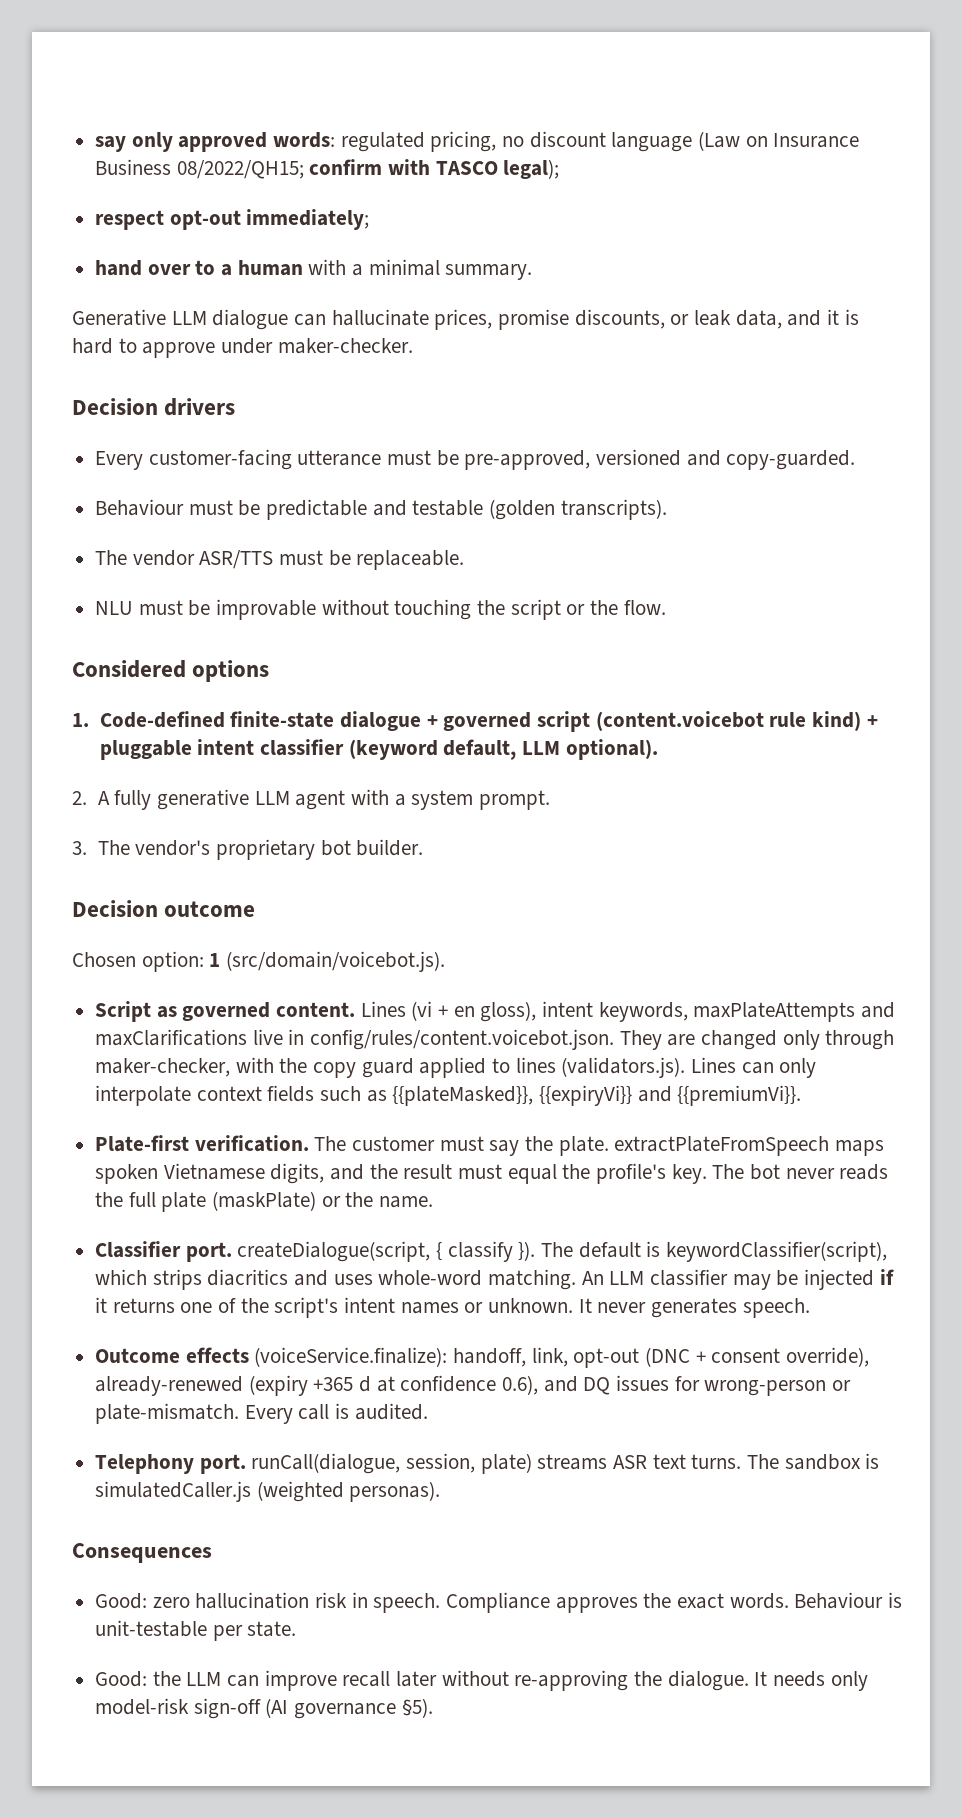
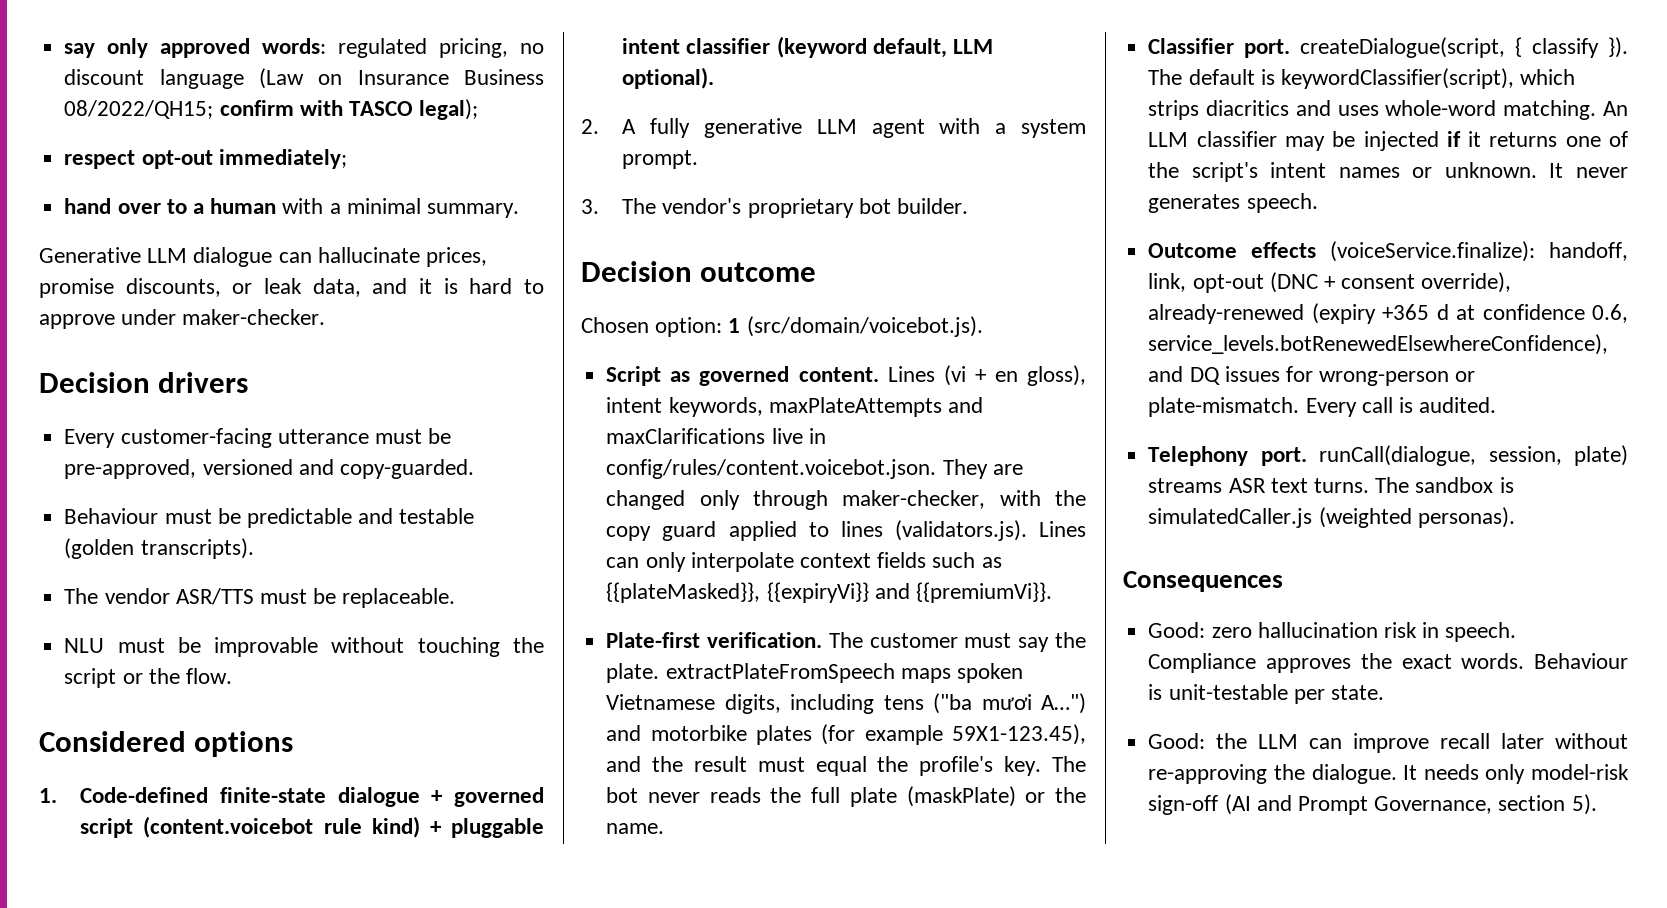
- The customer must say the plate. extractPlateFromSpeech maps spoken Vietnamese digits, and the result must equal the profile's key.
+ The customer must say the plate. extractPlateFromSpeech maps spoken Vietnamese digits, including tens ("ba mươi A…") and motorbike plates (for example 59X1-123.45), and the result must equal the profile's key.
- Outcome effects (voiceService.finalize): handoff, link, opt-out (DNC + consent override), already-renewed (expiry +365 d at confidence 0.6), and DQ issues for wrong-person or plate-mismatch.
+ Outcome effects (voiceService.finalize): handoff, link, opt-out (DNC + consent override), already-renewed (expiry +365 d at confidence 0.6, service_levels.botRenewedElsewhereConfidence), and DQ issues for wrong-person or plate-mismatch.
- It needs only model-risk sign-off (AI governance §5).
+ It needs only model-risk sign-off (AI and Prompt Governance, section 5).

